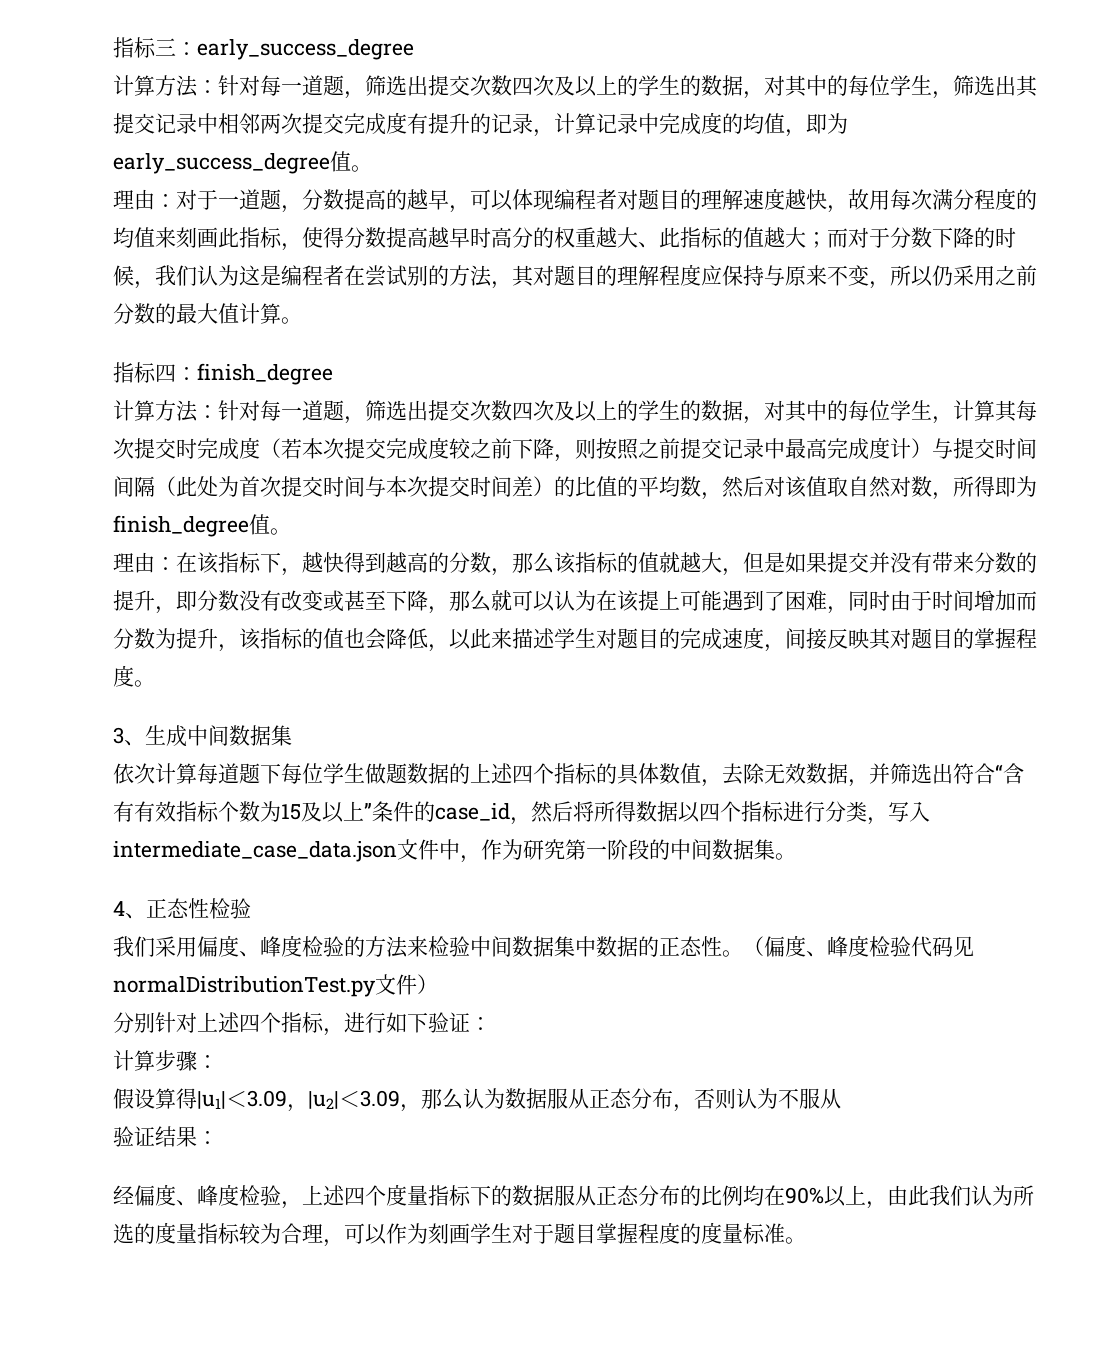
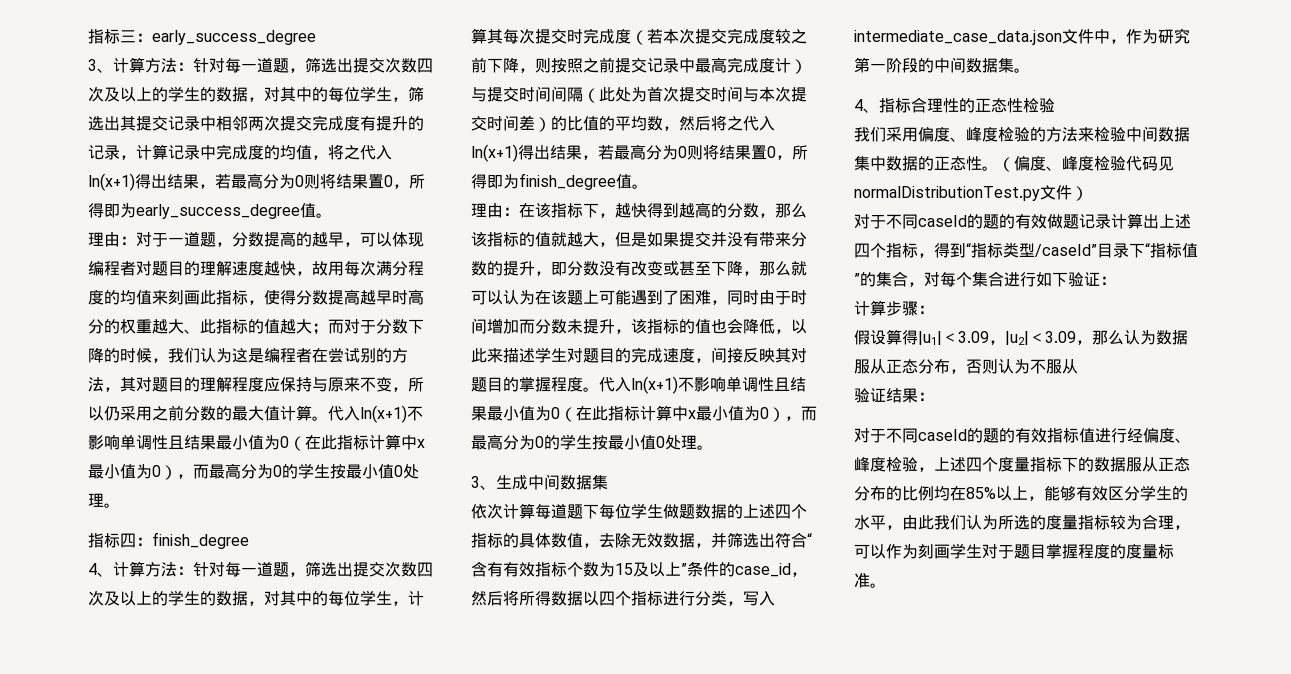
- 计算方法：针对每一道题，筛选出提交次数四次及以上的学生的数据，对其中的每位学生，筛选出其提交记录中相邻两次提交完成度有提升的记录，计算记录中完成度的均值，即为early_success_degree值。
+ 3、计算方法：针对每一道题，筛选出提交次数四次及以上的学生的数据，对其中的每位学生，筛选出其提交记录中相邻两次提交完成度有提升的记录，计算记录中完成度的均值，将之代入ln(x+1)得出结果，若最高分为0则将结果置0，所得即为early_success_degree值。
- 而对于分数下降的时候，我们认为这是编程者在尝试别的方法，其对题目的理解程度应保持与原来不变，所以仍采用之前分数的最大值计算。
+ 而对于分数下降的时候，我们认为这是编程者在尝试别的方法，其对题目的理解程度应保持与原来不变，所以仍采用之前分数的最大值计算。代入ln(x+1)不影响单调性且结果最小值为0（在此指标计算中x最小值为0），而最高分为0的学生按最小值0处理。
  指标四：finish_degree
- 计算方法：
+ 4、计算方法：
- 针对每一道题，筛选出提交次数四次及以上的学生的数据，对其中的每位学生，计算其每次提交时完成度（若本次提交完成度较之前下降，则按照之前提交记录中最高完成度计）与提交时间间隔（此处为首次提交时间与本次提交时间差）的比值的平均数，然后对该值取自然对数，所得即为finish_degree值。
+ 针对每一道题，筛选出提交次数四次及以上的学生的数据，对其中的每位学生，计算其每次提交时完成度（若本次提交完成度较之前下降，则按照之前提交记录中最高完成度计）与提交时间间隔（此处为首次提交时间与本次提交时间差）的比值的平均数，然后将之代入ln(x+1)得出结果，若最高分为0则将结果置0，所得即为finish_degree值。
- 在该指标下，越快得到越高的分数，那么该指标的值就越大，但是如果提交并没有带来分数的提升，即分数没有改变或甚至下降，那么就可以认为在该提上可能遇到了困难，同时由于时间增加而分数为提升，该指标的值也会降低，以此来描述学生对题目的完成速度，间接反映其对题目的掌握程度。
+ 在该指标下，越快得到越高的分数，那么该指标的值就越大，但是如果提交并没有带来分数的提升，即分数没有改变或甚至下降，那么就可以认为在该题上可能遇到了困难，同时由于时间增加而分数未提升，该指标的值也会降低，以此来描述学生对题目的完成速度，间接反映其对题目的掌握程度。代入ln(x+1)不影响单调性且结果最小值为0（在此指标计算中x最小值为0），而最高分为0的学生按最小值0处理。
- 4、正态性检验
+ 4、指标合理性的正态性检验
- 分别针对上述四个指标，进行如下验证：
+ 对于不同caseId的题的有效做题记录计算出上述四个指标，得到“指标类型/caseId”目录下“指标值”的集合，对每个集合进行如下验证：
- 经偏度、峰度检验，上述四个度量指标下的数据服从正态分布的比例均在90%以上，由此我们认为所选的度量指标较为合理，可以作为刻画学生对于题目掌握程度的度量标准。
+ 对于不同caseId的题的有效指标值进行经偏度、峰度检验，上述四个度量指标下的数据服从正态分布的比例均在85%以上，能够有效区分学生的水平，由此我们认为所选的度量指标较为合理，可以作为刻画学生对于题目掌握程度的度量标准。

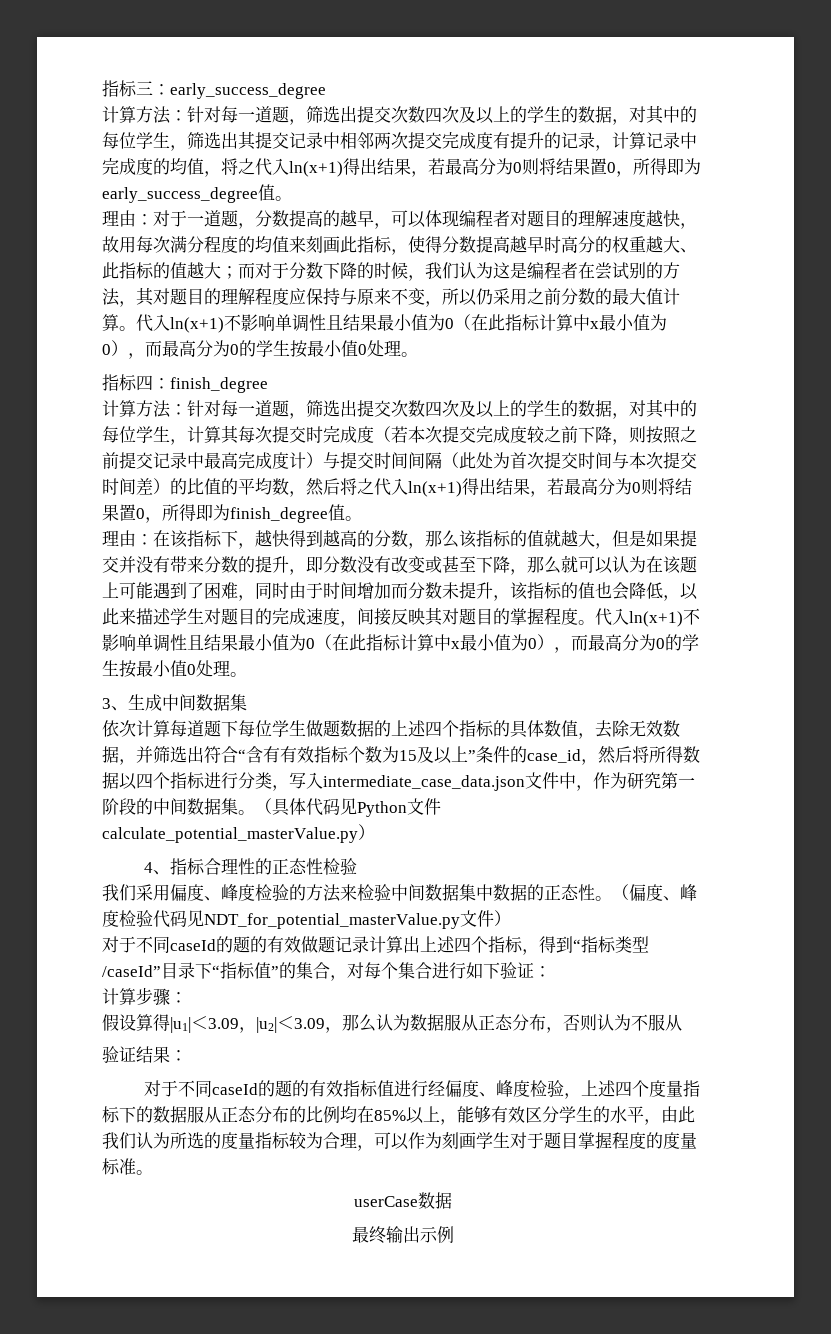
- 3、计算方法：针对每一道题，筛选出提交次数四次及以上的学生的数据，对其中的每位学生，筛选出其提交记录中相邻两次提交完成度有提升的记录，计算记录中完成度的均值，将之代入ln(x+1)得出结果，若最高分为0则将结果置0，所得即为early_success_degree值。
+ 计算方法：针对每一道题，筛选出提交次数四次及以上的学生的数据，对其中的每位学生，筛选出其提交记录中相邻两次提交完成度有提升的记录，计算记录中完成度的均值，将之代入ln(x+1)得出结果，若最高分为0则将结果置0，所得即为early_success_degree值。
  指标四：finish_degree
- 4、计算方法：
+ 计算方法：
+ （具体代码见Python文件calculate_potential_masterValue.py）
- （偏度、峰度检验代码见normalDistributionTest.py文件）
+ （偏度、峰度检验代码见NDT_for_potential_masterValue.py文件）
+ userCase数据
+ 最终输出示例

